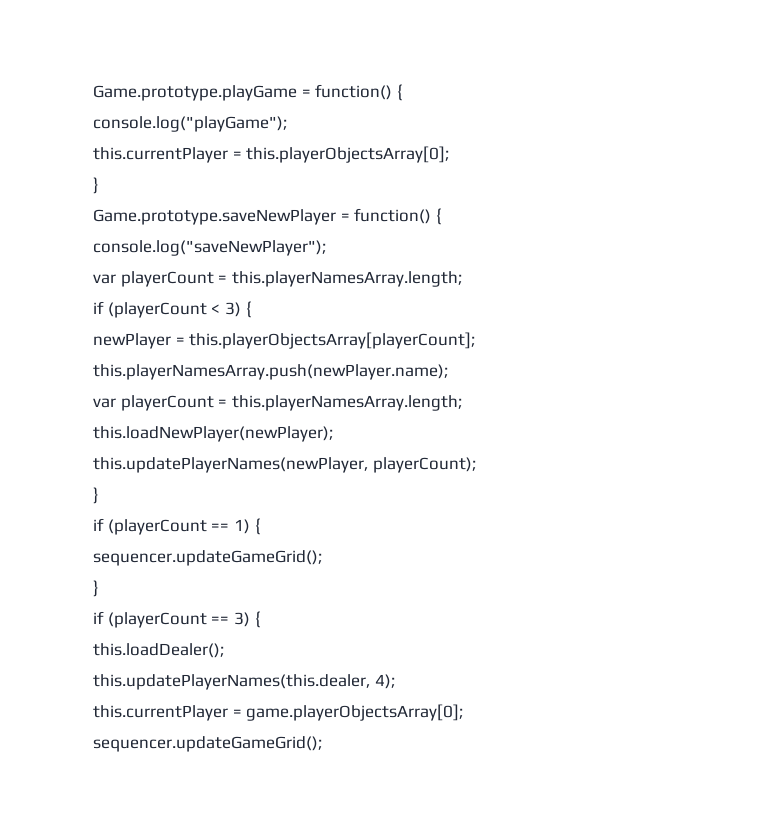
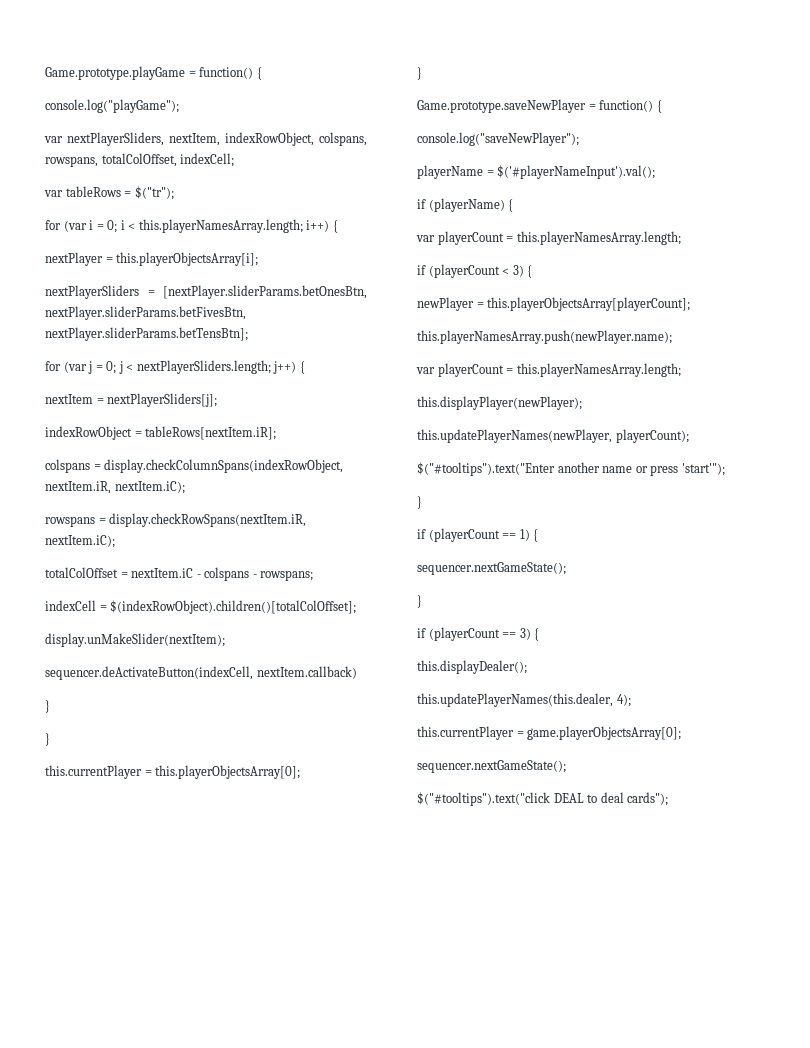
+ var nextPlayerSliders, nextItem, indexRowObject, colspans, rowspans, totalColOffset, indexCell;
+ var tableRows = $("tr");
+ for (var i = 0; i < this.playerNamesArray.length; i++) {
+ nextPlayer = this.playerObjectsArray[i];
+ nextPlayerSliders = [nextPlayer.sliderParams.betOnesBtn, nextPlayer.sliderParams.betFivesBtn, nextPlayer.sliderParams.betTensBtn];
+ for (var j = 0; j < nextPlayerSliders.length; j++) {
+ nextItem = nextPlayerSliders[j];
+ indexRowObject = tableRows[nextItem.iR];
+ colspans = display.checkColumnSpans(indexRowObject, nextItem.iR, nextItem.iC);
+ rowspans = display.checkRowSpans(nextItem.iR, nextItem.iC);
+ totalColOffset = nextItem.iC - colspans - rowspans;
+ indexCell = $(indexRowObject).children()[totalColOffset];
+ display.unMakeSlider(nextItem);
+ sequencer.deActivateButton(indexCell, nextItem.callback)
+ }
+ }
+ playerName = $('#playerNameInput').val();
+ if (playerName) {
- this.loadNewPlayer(newPlayer);
+ this.displayPlayer(newPlayer);
+ $("#tooltips").text("Enter another name or press 'start'");
  if (playerCount == 1) {
- sequencer.updateGameGrid();
+ sequencer.nextGameState();
- this.loadDealer();
+ this.displayDealer();
  this.currentPlayer = game.playerObjectsArray[0];
- sequencer.updateGameGrid();
+ sequencer.nextGameState();
+ $("#tooltips").text("click DEAL to deal cards");

